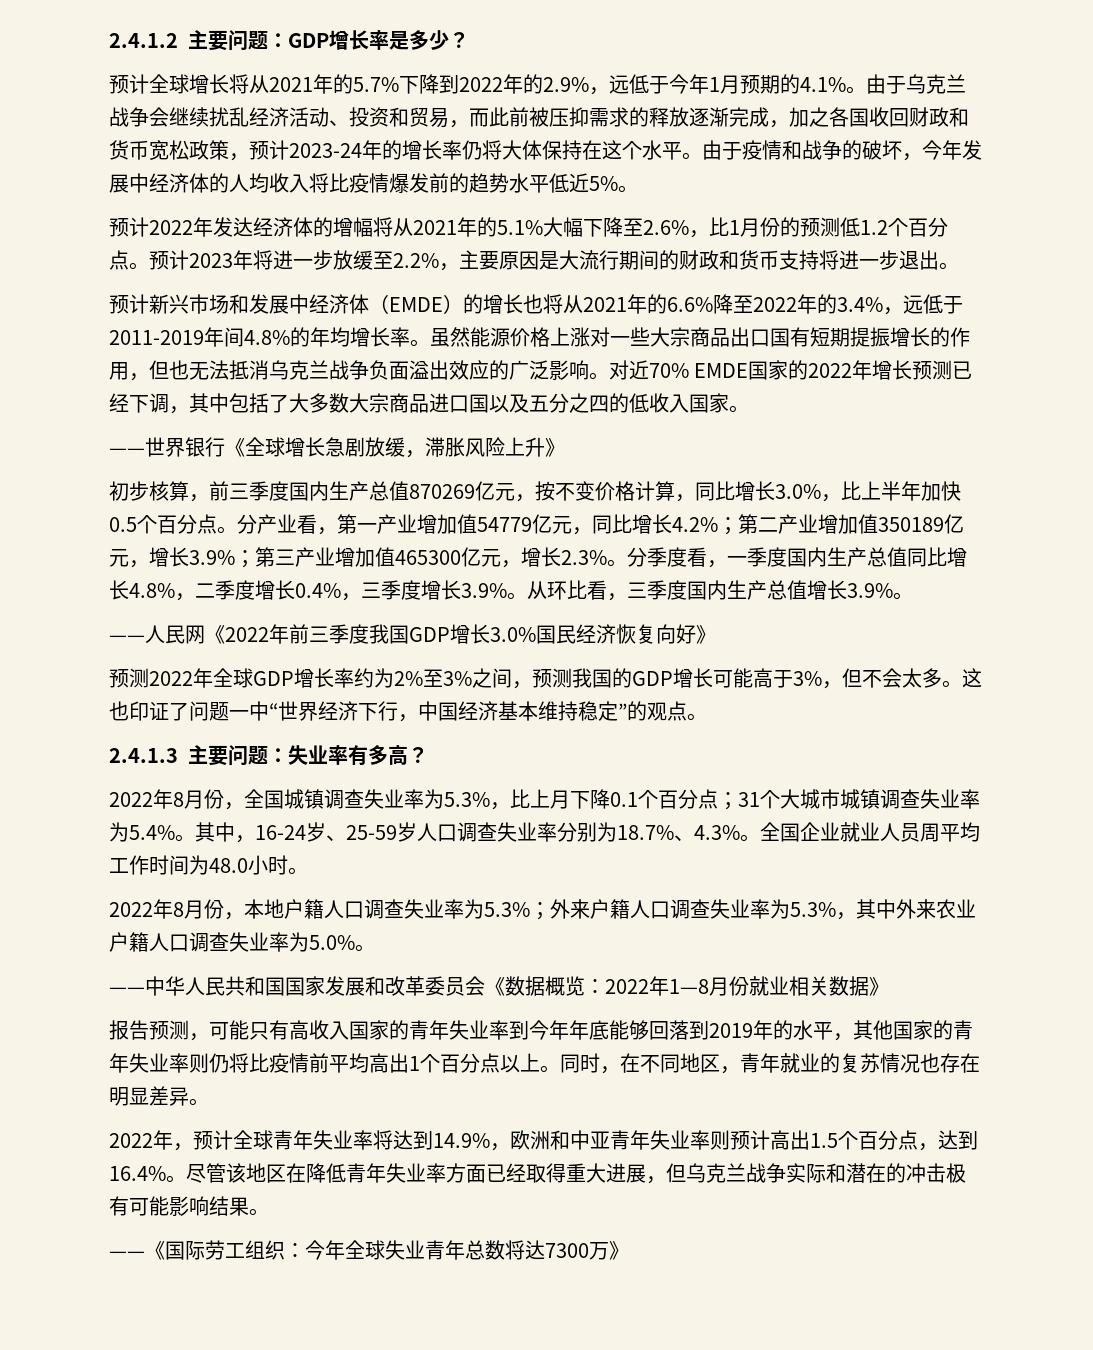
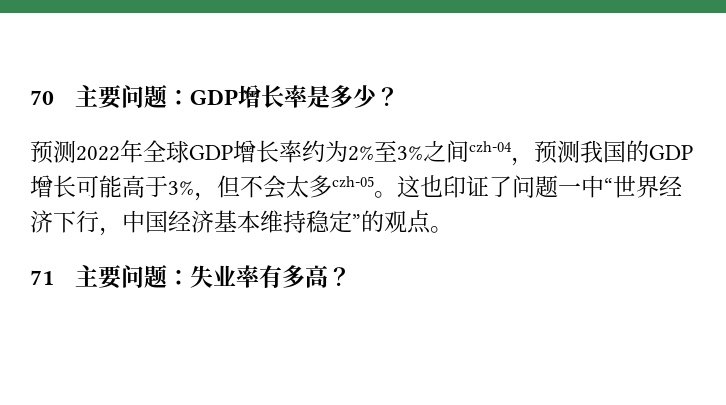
- 2.4.1.2主要问题：GDP增长率是多少？
+ 70主要问题：GDP增长率是多少？
- 预计全球增长将从2021年的5.7%下降到2022年的2.9%，远低于今年1月预期的4.1%。由于乌克兰战争会继续扰乱经济活动、投资和贸易，而此前被压抑需求的释放逐渐完成，加之各国收回财政和货币宽松政策，预计2023-24年的增长率仍将大体保持在这个水平。由于疫情和战争的破坏，今年发展中经济体的人均收入将比疫情爆发前的趋势水平低近5%。
- 预计2022年发达经济体的增幅将从2021年的5.1%大幅下降至2.6%，比1月份的预测低1.2个百分点。预计2023年将进一步放缓至2.2%，主要原因是大流行期间的财政和货币支持将进一步退出。
- 预计新兴市场和发展中经济体（EMDE）的增长也将从2021年的6.6%降至2022年的3.4%，远低于2011-2019年间4.8%的年均增长率。虽然能源价格上涨对一些大宗商品出口国有短期提振增长的作用，但也无法抵消乌克兰战争负面溢出效应的广泛影响。对近70% EMDE国家的2022年增长预测已经下调，其中包括了大多数大宗商品进口国以及五分之四的低收入国家。
- ——世界银行《全球增长急剧放缓，滞胀风险上升》
- 初步核算，前三季度国内生产总值870269亿元，按不变价格计算，同比增长3.0%，比上半年加快0.5个百分点。分产业看，第一产业增加值54779亿元，同比增长4.2%；第二产业增加值350189亿元，增长3.9%；第三产业增加值465300亿元，增长2.3%。分季度看，一季度国内生产总值同比增长4.8%，二季度增长0.4%，三季度增长3.9%。从环比看，三季度国内生产总值增长3.9%。
- ——人民网《2022年前三季度我国GDP增长3.0%国民经济恢复向好》
- 预测2022年全球GDP增长率约为2%至3%之间，预测我国的GDP增长可能高于3%，但不会太多。
+ 预测2022年全球GDP增长率约为2%至3%之间czh-04，预测我国的GDP增长可能高于3%，但不会太多czh-05。
- 2.4.1.3主要问题：失业率有多高？
+ 71主要问题：失业率有多高？
- 2022年8月份，全国城镇调查失业率为5.3%，比上月下降0.1个百分点；31个大城市城镇调查失业率为5.4%。其中，16-24岁、25-59岁人口调查失业率分别为18.7%、4.3%。全国企业就业人员周平均工作时间为48.0小时。
- 2022年8月份，本地户籍人口调查失业率为5.3%；外来户籍人口调查失业率为5.3%，其中外来农业户籍人口调查失业率为5.0%。
- ——中华人民共和国国家发展和改革委员会《数据概览：2022年1—8月份就业相关数据》
- 报告预测，可能只有高收入国家的青年失业率到今年年底能够回落到2019年的水平，其他国家的青年失业率则仍将比疫情前平均高出1个百分点以上。同时，在不同地区，青年就业的复苏情况也存在明显差异。
- 2022年，预计全球青年失业率将达到14.9%，欧洲和中亚青年失业率则预计高出1.5个百分点，达到16.4%。尽管该地区在降低青年失业率方面已经取得重大进展，但乌克兰战争实际和潜在的冲击极有可能影响结果。
- ——《国际劳工组织：今年全球失业青年总数将达7300万》

